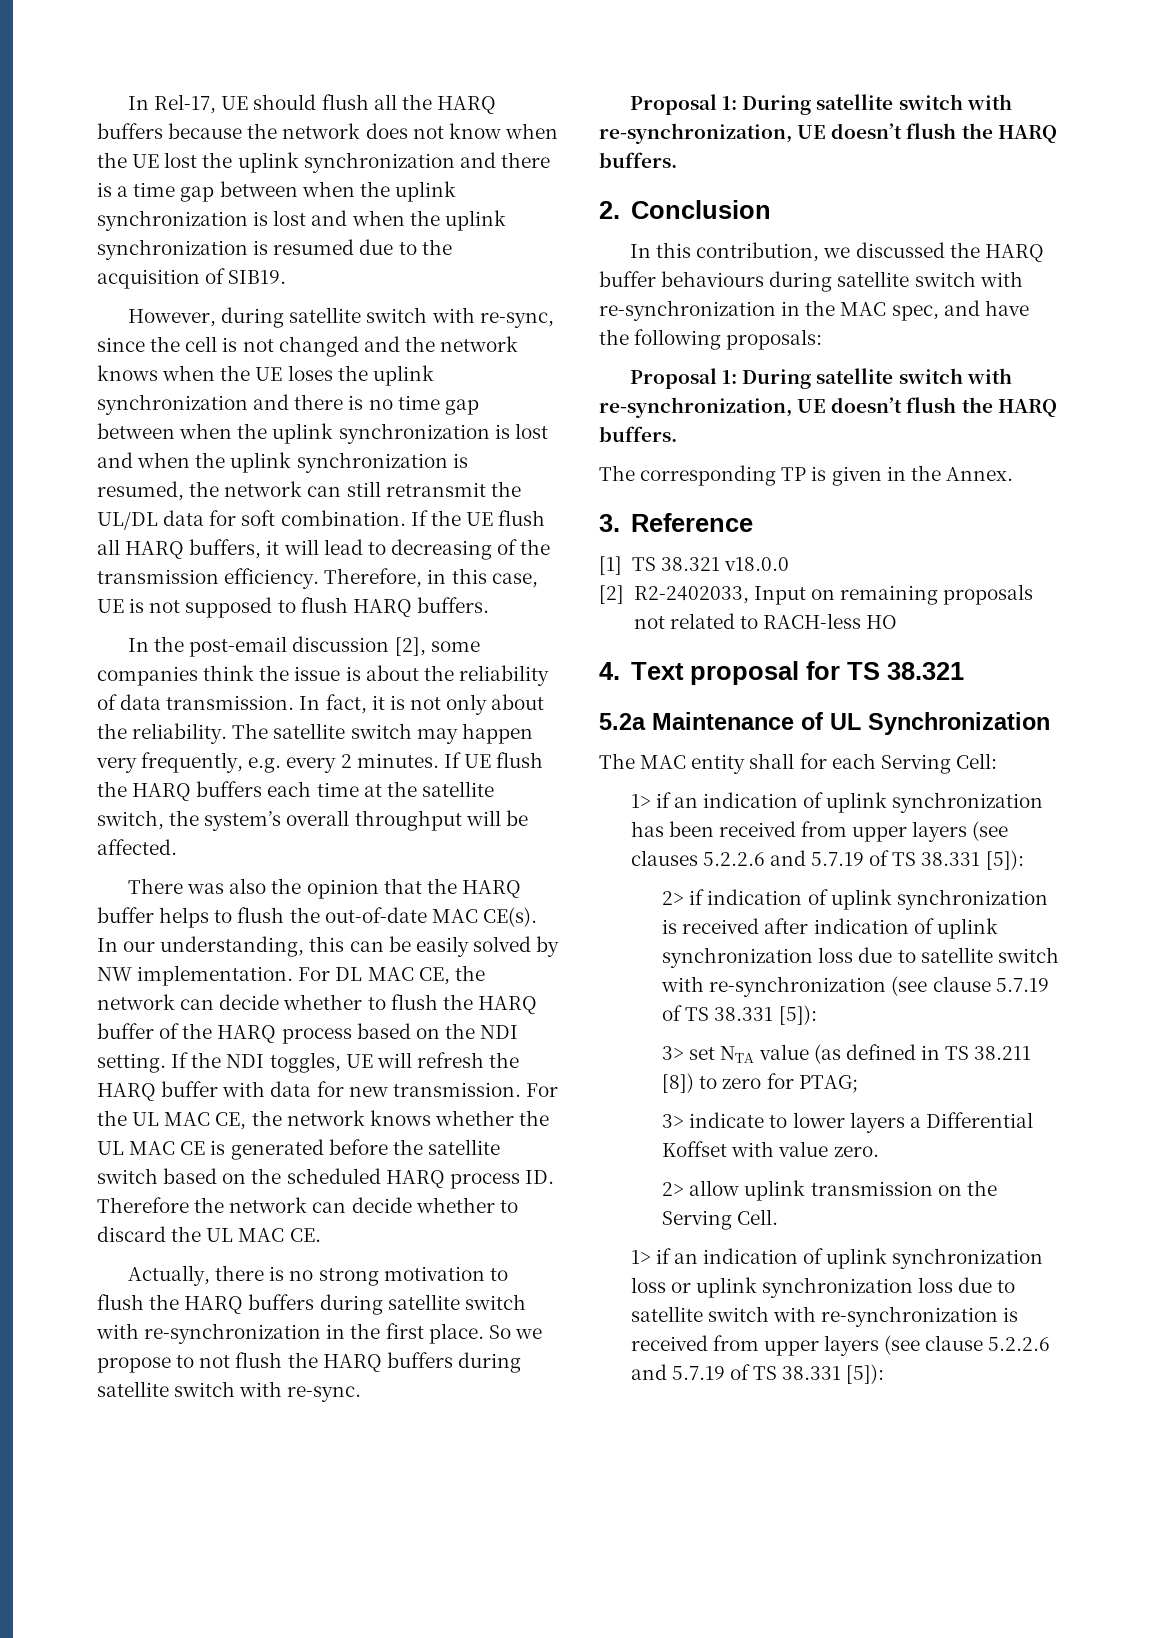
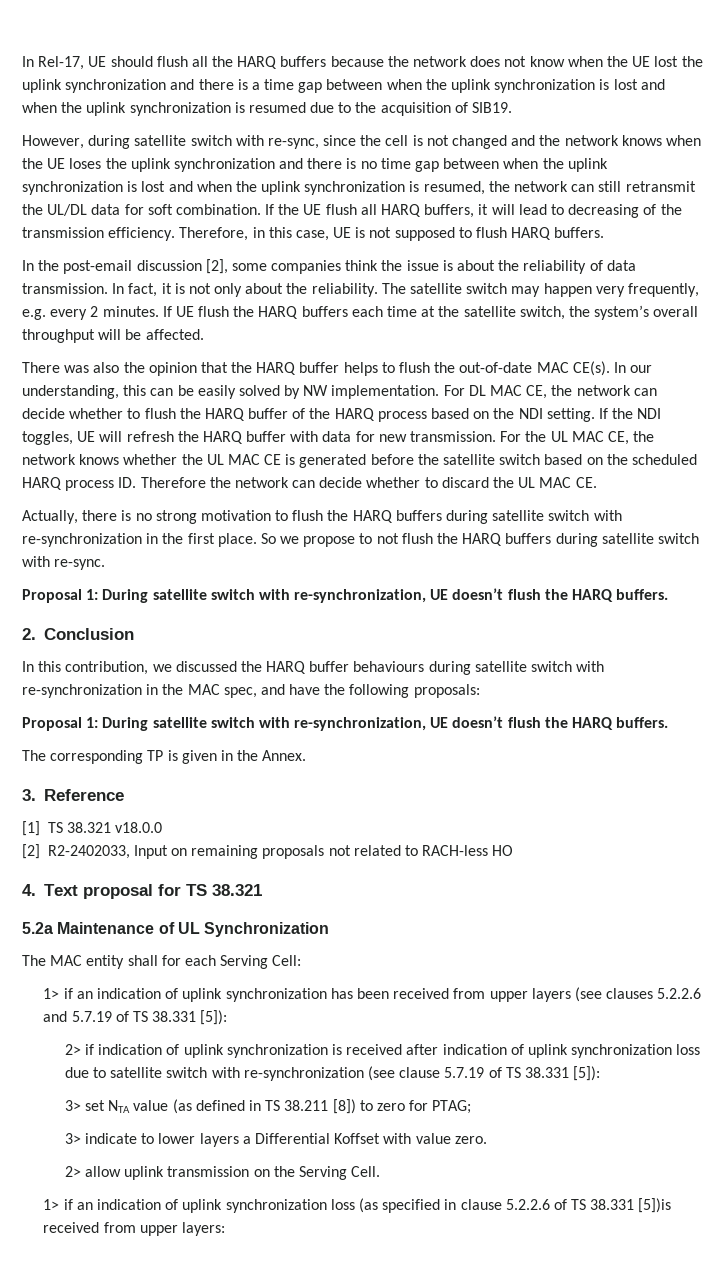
- 1> if an indication of uplink synchronization loss or uplink synchronization loss due to satellite switch with re-synchronization is received from upper layers (see clause 5.2.2.6 and 5.7.19 of TS 38.331 [5]):
+ 1> if an indication of uplink synchronization loss (as specified in clause 5.2.2.6 of TS 38.331 [5])is received from upper layers:

